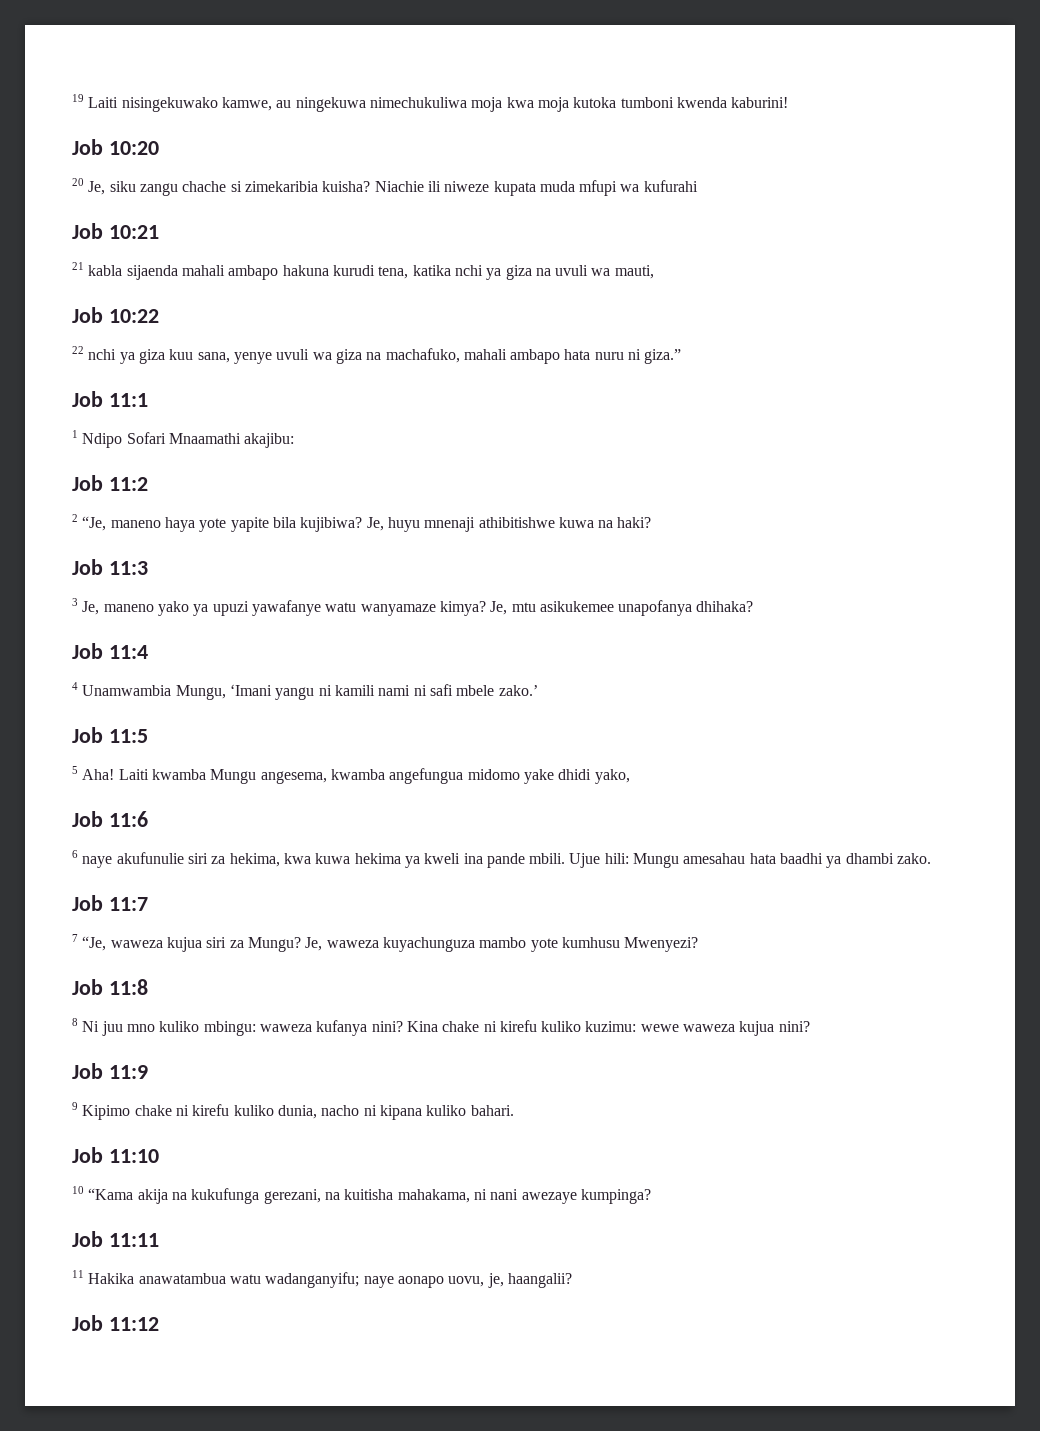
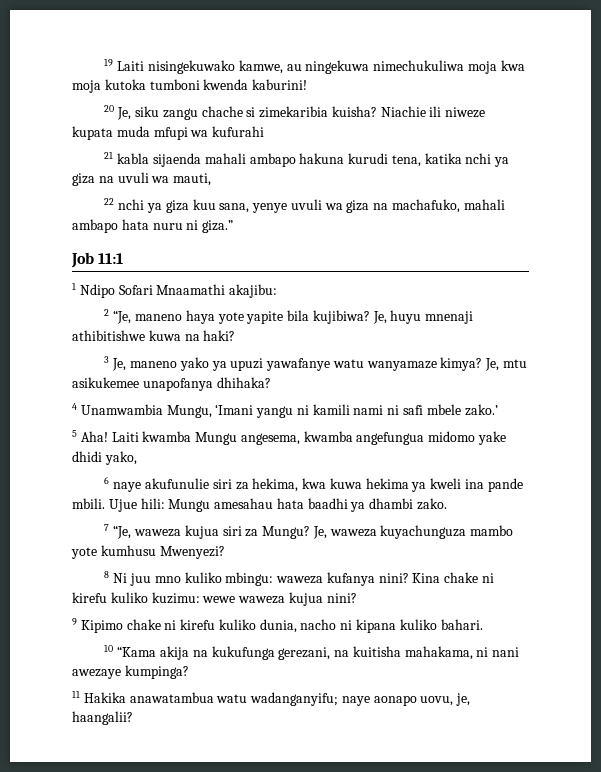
- Job 10:20
- Job 10:21
- Job 10:22
- Job 11:2
- Job 11:3
- Job 11:4
- Job 11:5
- Job 11:6
- Job 11:7
- Job 11:8
- Job 11:9
- Job 11:10
- Job 11:11
- Job 11:12

